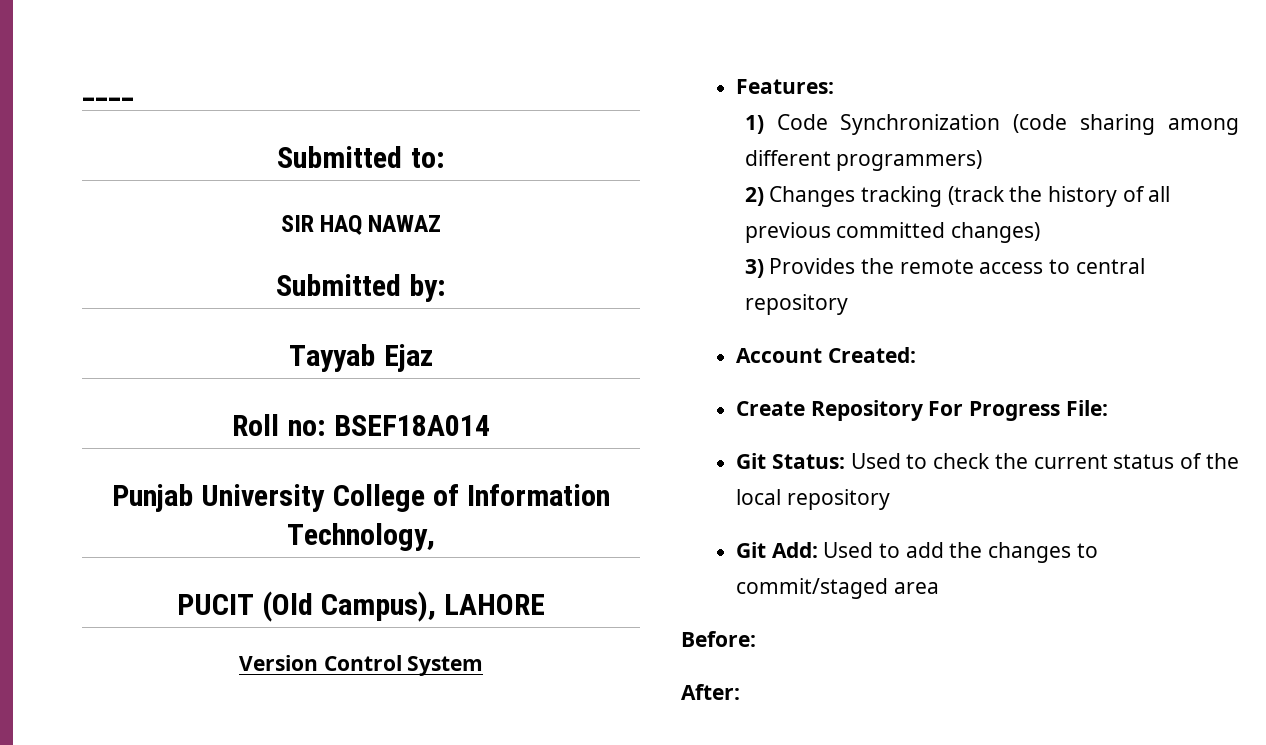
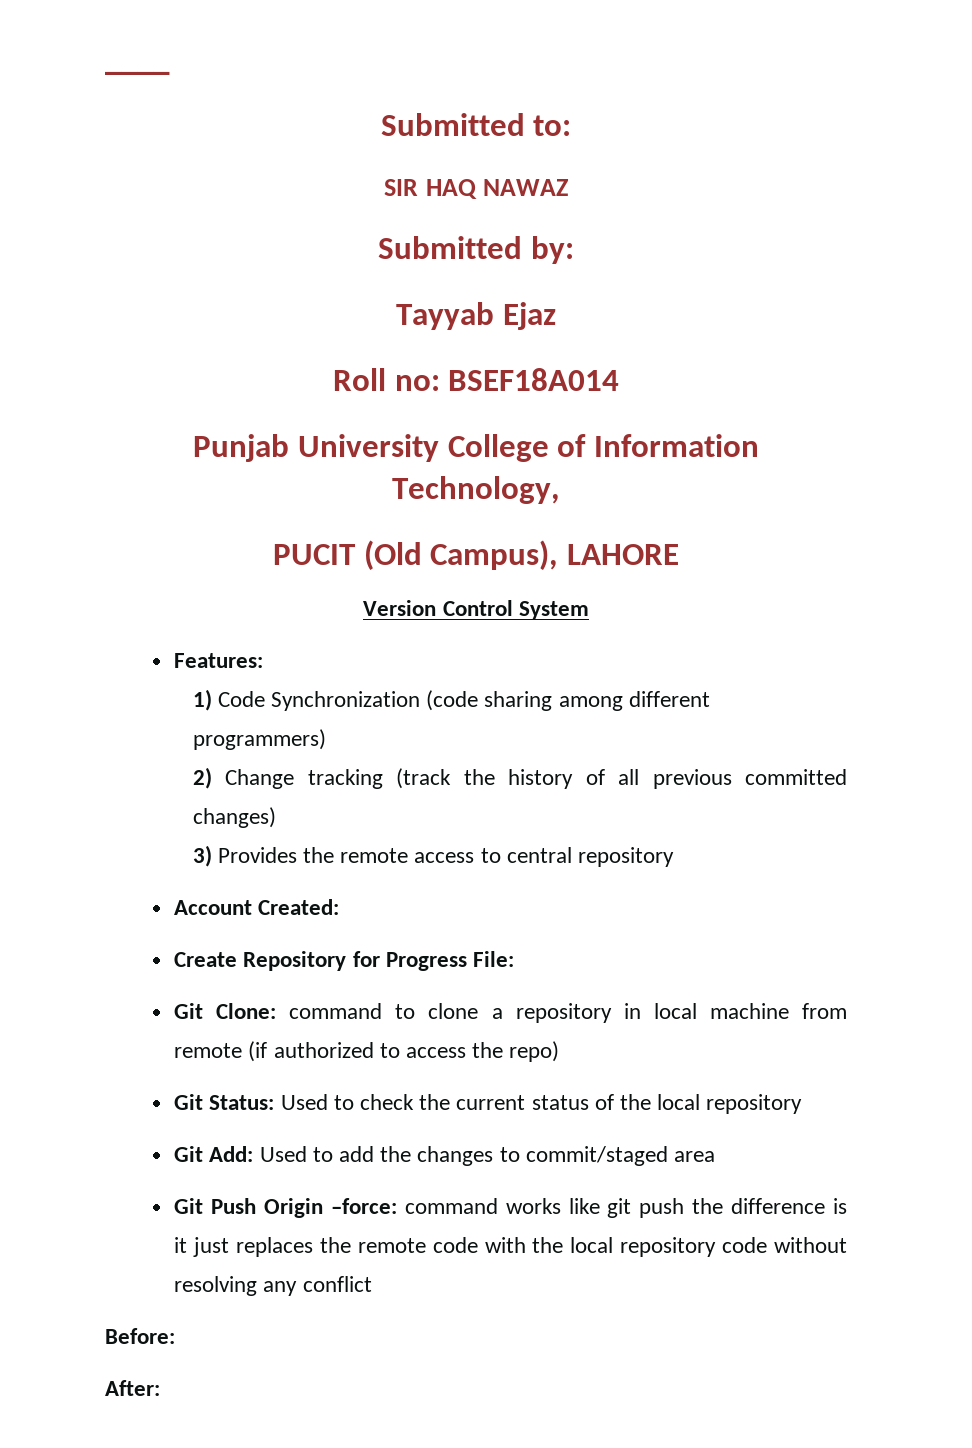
- 2) Changes tracking (track the history of all previous committed changes)
+ 2) Change tracking (track the history of all previous committed changes)
- Create Repository For Progress File:
+ Create Repository for Progress File:
+ Git Clone: command to clone a repository in local machine from remote (if authorized to access the repo)
+ Git Push Origin –force: command works like git push the difference is it just replaces the remote code with the local repository code without resolving any conflict

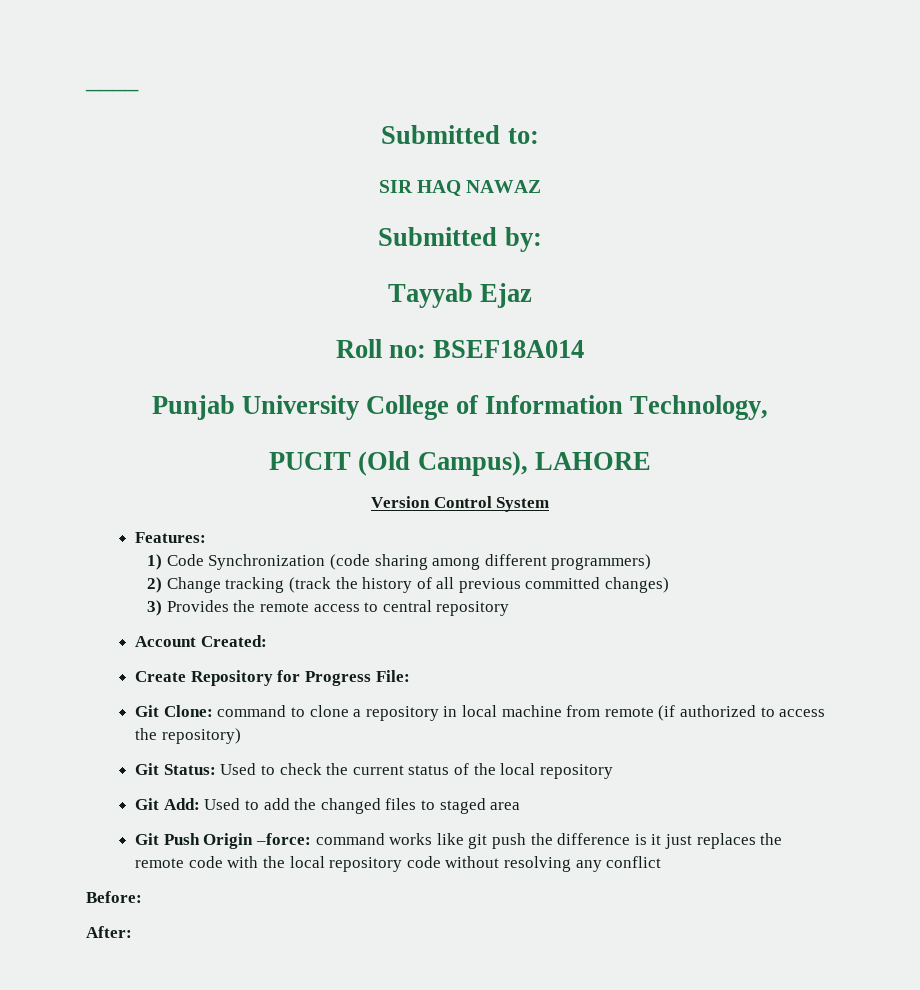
- Git Clone: command to clone a repository in local machine from remote (if authorized to access the repo)
+ Git Clone: command to clone a repository in local machine from remote (if authorized to access the repository)
- Git Add: Used to add the changes to commit/staged area
+ Git Add: Used to add the changed files to staged area

